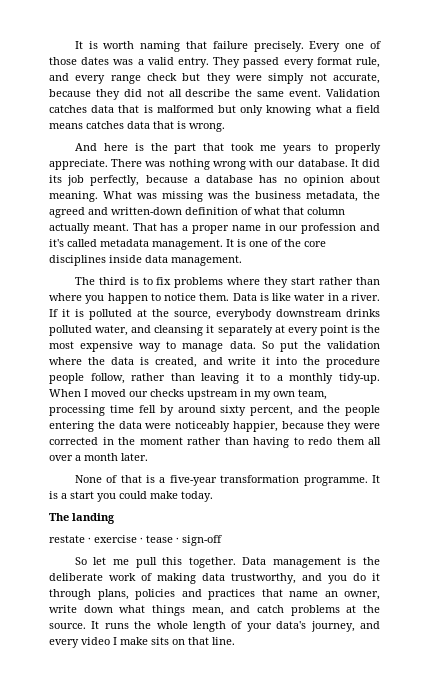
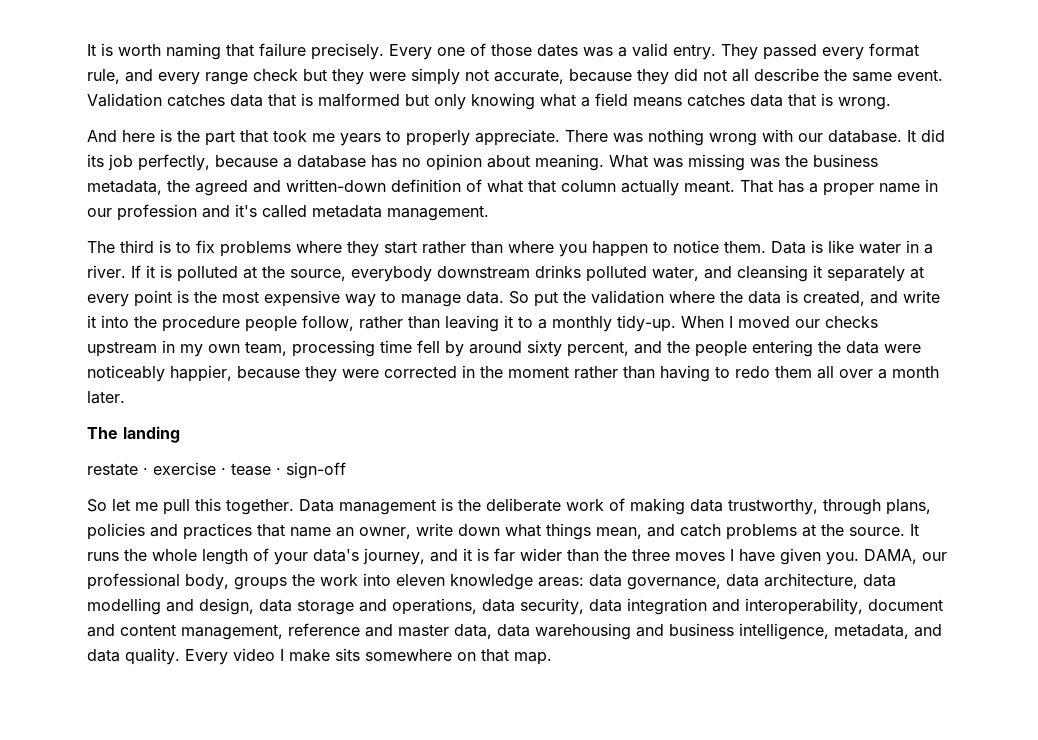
- It is one of the core disciplines inside data management.
- None of that is a five-year transformation programme. It is a start you could make today.
- Data management is the deliberate work of making data trustworthy, and you do it through plans, policies and practices that name an owner, write down what things mean, and catch problems at the source.
+ Data management is the deliberate work of making data trustworthy, through plans, policies and practices that name an owner, write down what things mean, and catch problems at the source.
- It runs the whole length of your data's journey, and every video I make sits on that line.
+ It runs the whole length of your data's journey, and it is far wider than the three moves I have given you. DAMA, our professional body, groups the work into eleven knowledge areas: data governance, data architecture, data modelling and design, data storage and operations, data security, data integration and interoperability, document and content management, reference and master data, data warehousing and business intelligence, metadata, and data quality. Every video I make sits somewhere on that map.

